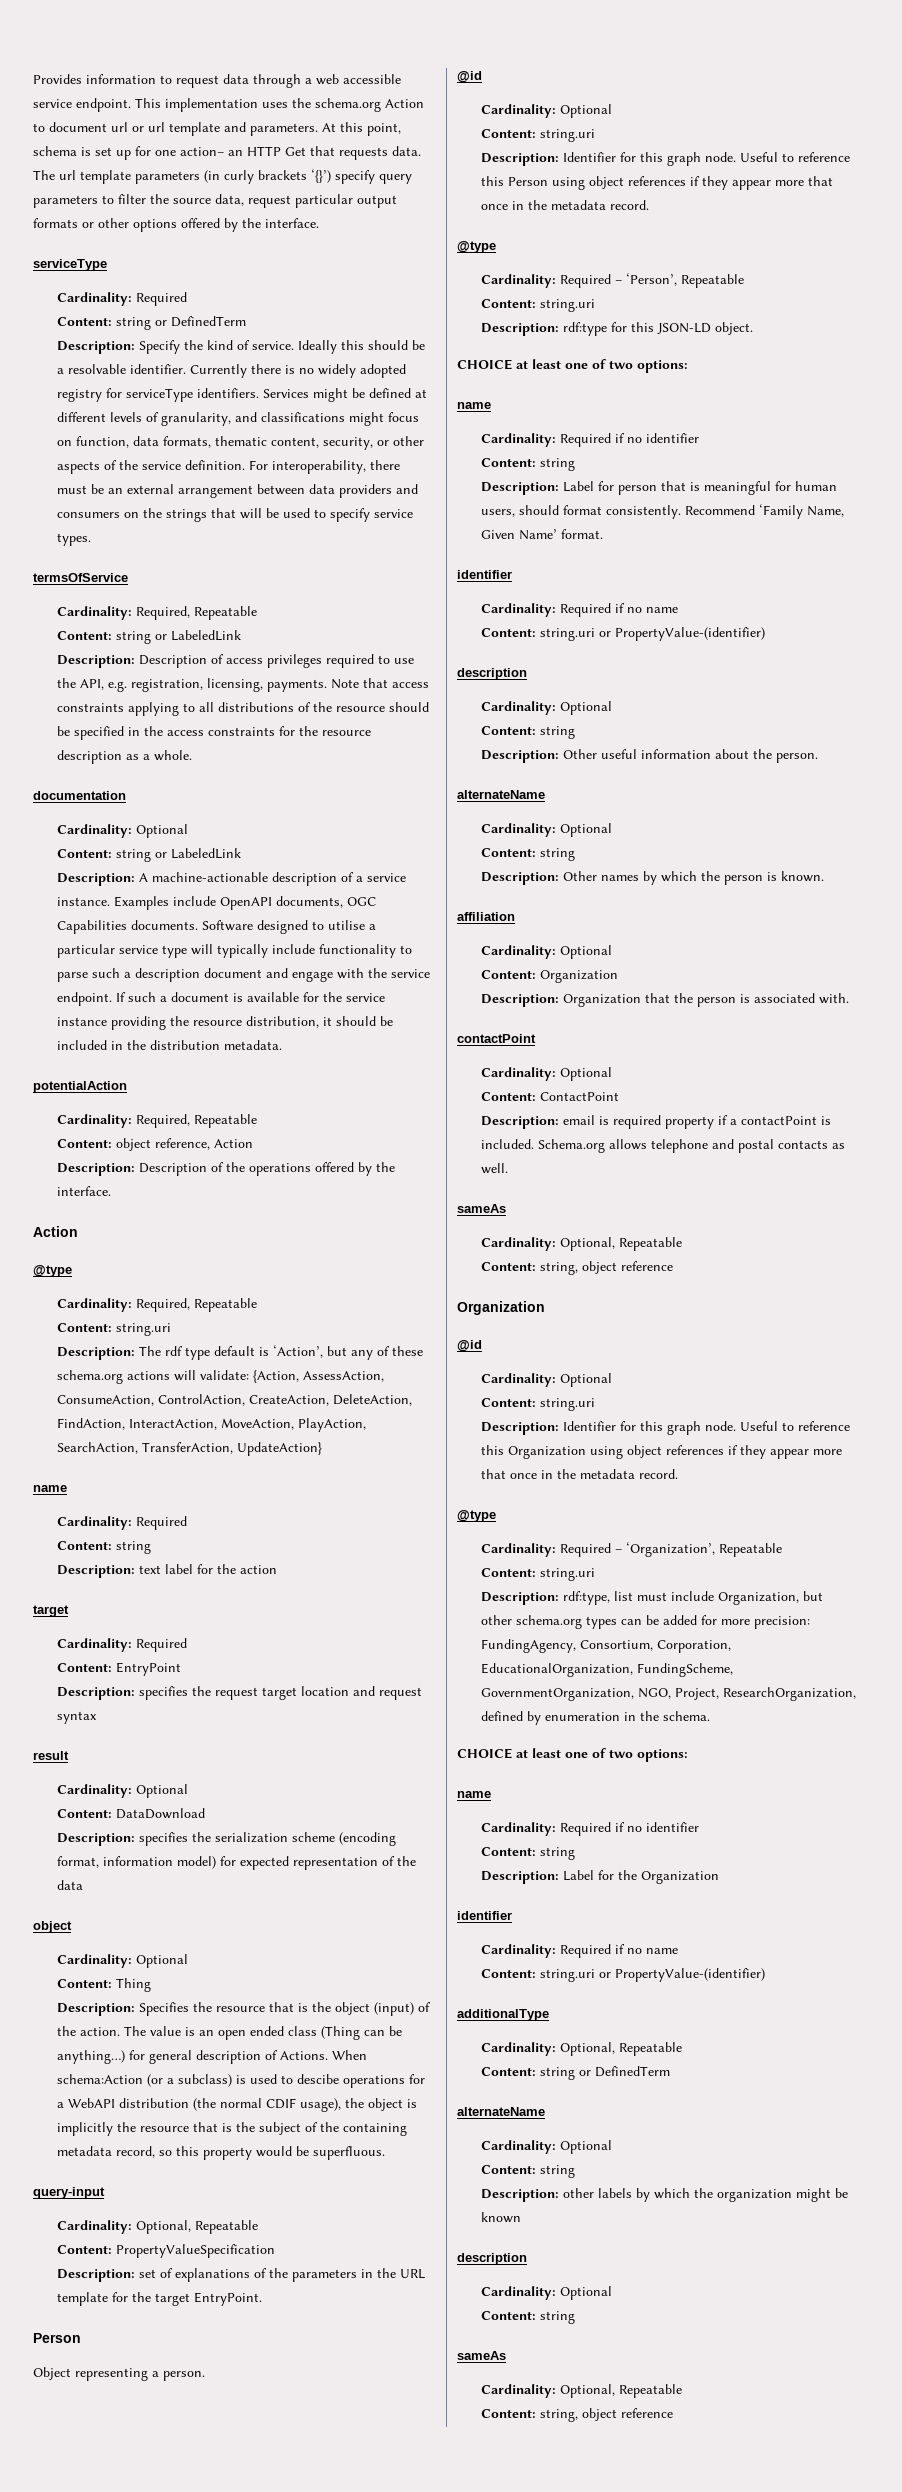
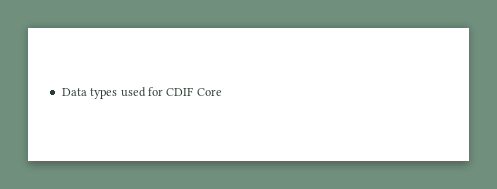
- Provides information to request data through a web accessible service endpoint. This implementation uses the schema.org Action to document url or url template and parameters. At this point, schema is set up for one action– an HTTP Get that requests data. The url template parameters (in curly brackets ‘{}’) specify query parameters to filter the source data, request particular output formats or other options offered by the interface.
- serviceType
- Cardinality: Required
- Content: string or DefinedTerm
- Description: Specify the kind of service. Ideally this should be a resolvable identifier. Currently there is no widely adopted registry for serviceType identifiers. Services might be defined at different levels of granularity, and classifications might focus on function, data formats, thematic content, security, or other aspects of the service definition. For interoperability, there must be an external arrangement between data providers and consumers on the strings that will be used to specify service types.
- termsOfService
- Cardinality: Required, Repeatable
- Content: string or LabeledLink
- Description: Description of access privileges required to use the API, e.g. registration, licensing, payments. Note that access constraints applying to all distributions of the resource should be specified in the access constraints for the resource description as a whole.
- documentation
- Cardinality: Optional
- Content: string or LabeledLink
- Description: A machine-actionable description of a service instance. Examples include OpenAPI documents, OGC Capabilities documents. Software designed to utilise a particular service type will typically include functionality to parse such a description document and engage with the service endpoint. If such a document is available for the service instance providing the resource distribution, it should be included in the distribution metadata.
- potentialAction
- Cardinality: Required, Repeatable
- Content: object reference, Action
- Description: Description of the operations offered by the interface.
- Action
- @type
- Cardinality: Required, Repeatable
- Content: string.uri
- Description: The rdf type default is ‘Action’, but any of these schema.org actions will validate: {Action, AssessAction, ConsumeAction, ControlAction, CreateAction, DeleteAction, FindAction, InteractAction, MoveAction, PlayAction, SearchAction, TransferAction, UpdateAction}
- name
- Cardinality: Required
- Content: string
- Description: text label for the action
- target
- Cardinality: Required
- Content: EntryPoint
- Description: specifies the request target location and request syntax
- result
- Cardinality: Optional
- Content: DataDownload
- Description: specifies the serialization scheme (encoding format, information model) for expected representation of the data
- object
- Cardinality: Optional
- Content: Thing
- Description: Specifies the resource that is the object (input) of the action. The value is an open ended class (Thing can be anything…) for general description of Actions. When schema:Action (or a subclass) is used to descibe operations for a WebAPI distribution (the normal CDIF usage), the object is implicitly the resource that is the subject of the containing metadata record, so this property would be superfluous.
- query-input
- Cardinality: Optional, Repeatable
- Content: PropertyValueSpecification
- Description: set of explanations of the parameters in the URL template for the target EntryPoint.
- Person
- Object representing a person.
- @id
- Cardinality: Optional
- Content: string.uri
- Description: Identifier for this graph node. Useful to reference this Person using object references if they appear more that once in the metadata record.
- @type
- Cardinality: Required – ‘Person’, Repeatable
- Content: string.uri
- Description: rdf:type for this JSON-LD object.
- CHOICE at least one of two options:
- name
- Cardinality: Required if no identifier
- Content: string
- Description: Label for person that is meaningful for human users, should format consistently. Recommend ‘Family Name, Given Name’ format.
- identifier
- Cardinality: Required if no name
- Content: string.uri or PropertyValue-(identifier)
- description
- Cardinality: Optional
- Content: string
- Description: Other useful information about the person.
- alternateName
- Cardinality: Optional
- Content: string
- Description: Other names by which the person is known.
- affiliation
- Cardinality: Optional
- Content: Organization
- Description: Organization that the person is associated with.
- contactPoint
- Cardinality: Optional
- Content: ContactPoint
- Description: email is required property if a contactPoint is included. Schema.org allows telephone and postal contacts as well.
- sameAs
- Cardinality: Optional, Repeatable
- Content: string, object reference
- Organization
- @id
- Cardinality: Optional
- Content: string.uri
- Description: Identifier for this graph node. Useful to reference this Organization using object references if they appear more that once in the metadata record.
- @type
- Cardinality: Required – ‘Organization’, Repeatable
- Content: string.uri
- Description: rdf:type, list must include Organization, but other schema.org types can be added for more precision: FundingAgency, Consortium, Corporation, EducationalOrganization, FundingScheme, GovernmentOrganization, NGO, Project, ResearchOrganization, defined by enumeration in the schema.
- CHOICE at least one of two options:
- name
- Cardinality: Required if no identifier
- Content: string
- Description: Label for the Organization
- identifier
- Cardinality: Required if no name
- Content: string.uri or PropertyValue-(identifier)
- additionalType
- Cardinality: Optional, Repeatable
- Content: string or DefinedTerm
- alternateName
- Cardinality: Optional
- Content: string
- Description: other labels by which the organization might be known
- description
- Cardinality: Optional
- Content: string
- sameAs
- Cardinality: Optional, Repeatable
- Content: string, object reference
+ Data types used for CDIF Core

